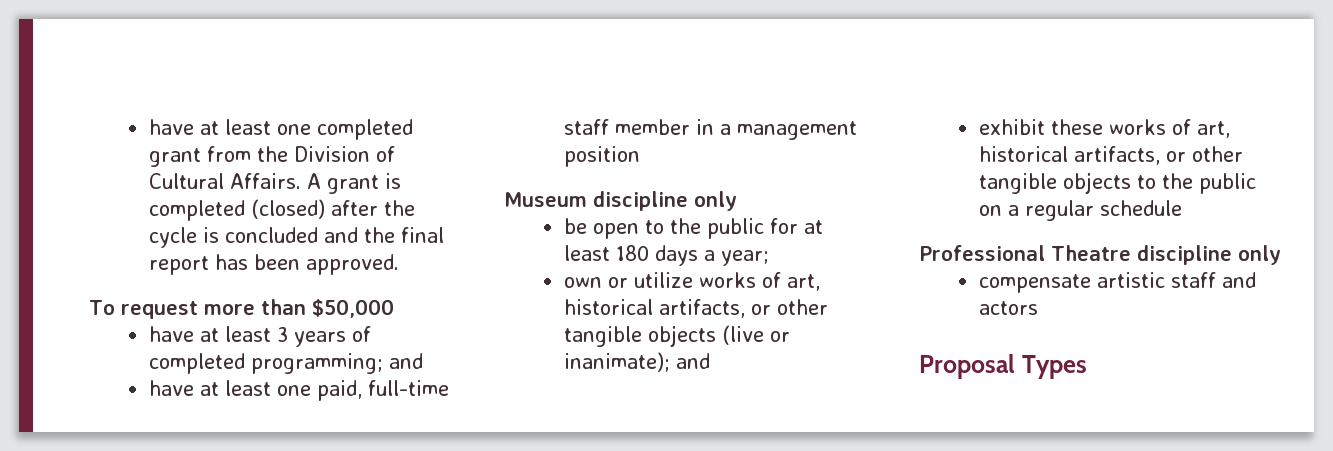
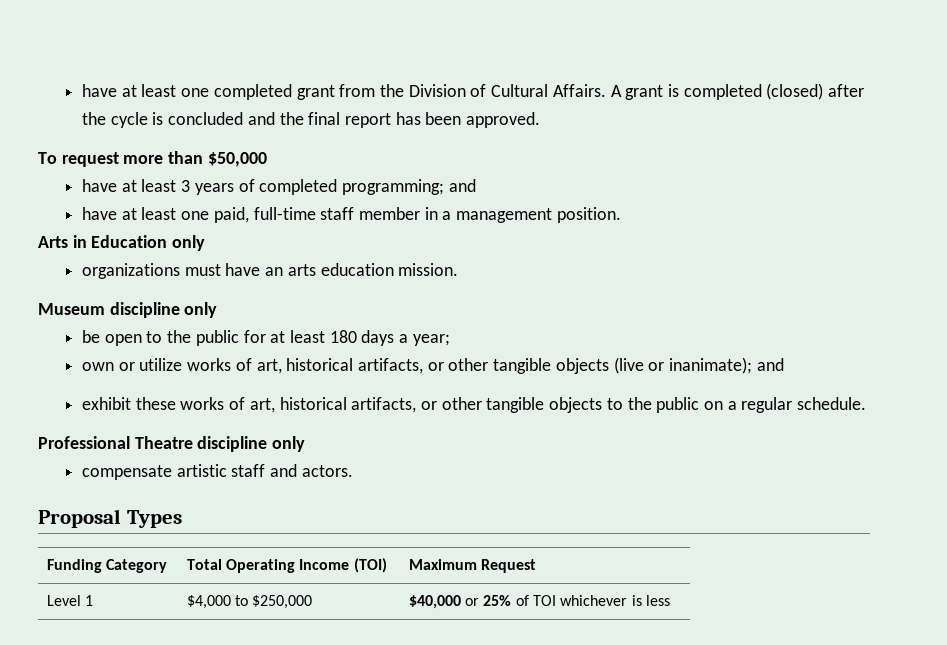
- have at least one paid, full-time staff member in a management position
+ have at least one paid, full-time staff member in a management position.
+ Arts in Education only
+ organizations must have an arts education mission.
- exhibit these works of art, historical artifacts, or other tangible objects to the public on a regular schedule
+ exhibit these works of art, historical artifacts, or other tangible objects to the public on a regular schedule.
- compensate artistic staff and actors
+ compensate artistic staff and actors.
+ Funding Category | Total Operating Income (TOI) | Maximum Request
+ Level 1 | $4,000 to $250,000 | $40,000 or 25% of TOI whichever is less

